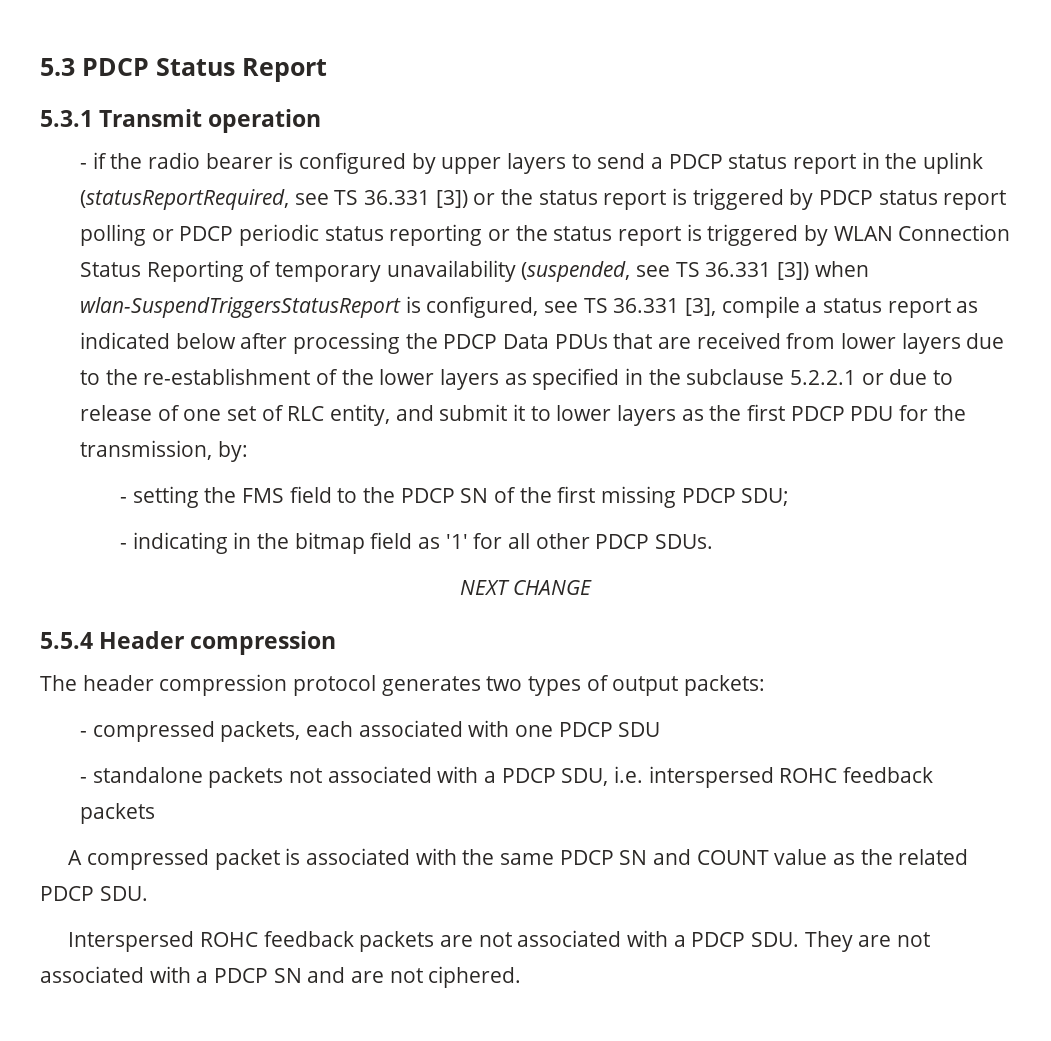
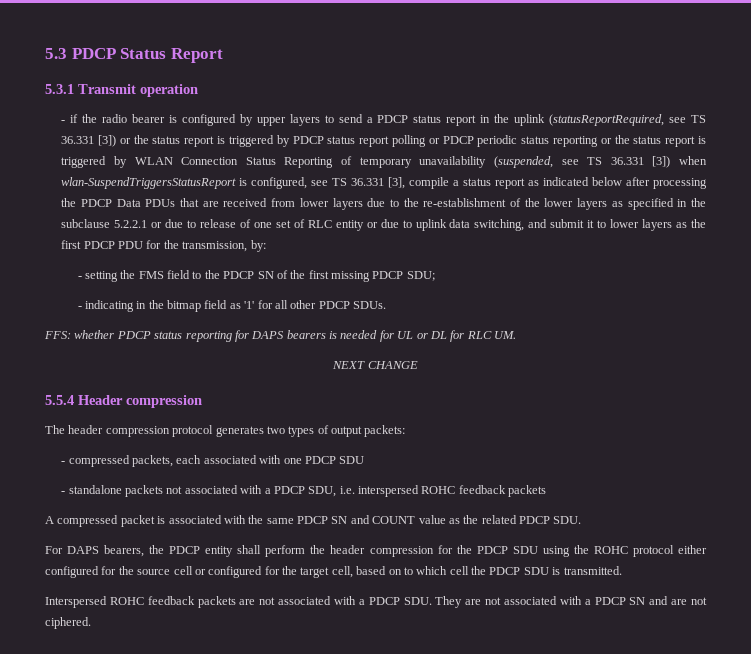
- - if the radio bearer is configured by upper layers to send a PDCP status report in the uplink (statusReportRequired, see TS 36.331 [3]) or the status report is triggered by PDCP status report polling or PDCP periodic status reporting or the status report is triggered by WLAN Connection Status Reporting of temporary unavailability (suspended, see TS 36.331 [3]) when wlan-SuspendTriggersStatusReport is configured, see TS 36.331 [3], compile a status report as indicated below after processing the PDCP Data PDUs that are received from lower layers due to the re-establishment of the lower layers as specified in the subclause 5.2.2.1 or due to release of one set of RLC entity, and submit it to lower layers as the first PDCP PDU for the transmission, by:
+ - if the radio bearer is configured by upper layers to send a PDCP status report in the uplink (statusReportRequired, see TS 36.331 [3]) or the status report is triggered by PDCP status report polling or PDCP periodic status reporting or the status report is triggered by WLAN Connection Status Reporting of temporary unavailability (suspended, see TS 36.331 [3]) when wlan-SuspendTriggersStatusReport is configured, see TS 36.331 [3], compile a status report as indicated below after processing the PDCP Data PDUs that are received from lower layers due to the re-establishment of the lower layers as specified in the subclause 5.2.2.1 or due to release of one set of RLC entity or due to uplink data switching, and submit it to lower layers as the first PDCP PDU for the transmission, by:
+ FFS: whether PDCP status reporting for DAPS bearers is needed for UL or DL for RLC UM.
+ For DAPS bearers, the PDCP entity shall perform the header compression for the PDCP SDU using the ROHC protocol either configured for the source cell or configured for the target cell, based on to which cell the PDCP SDU is transmitted.

